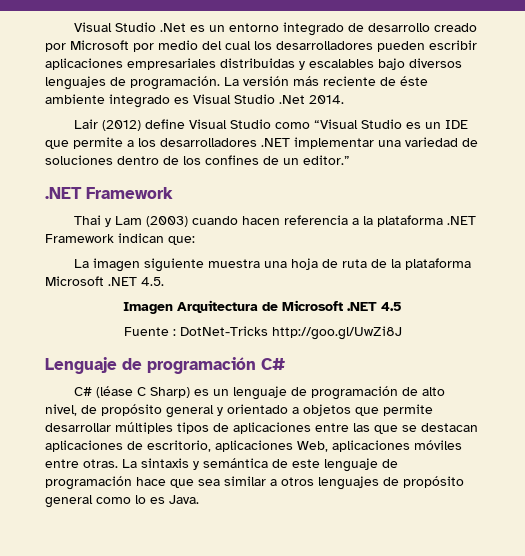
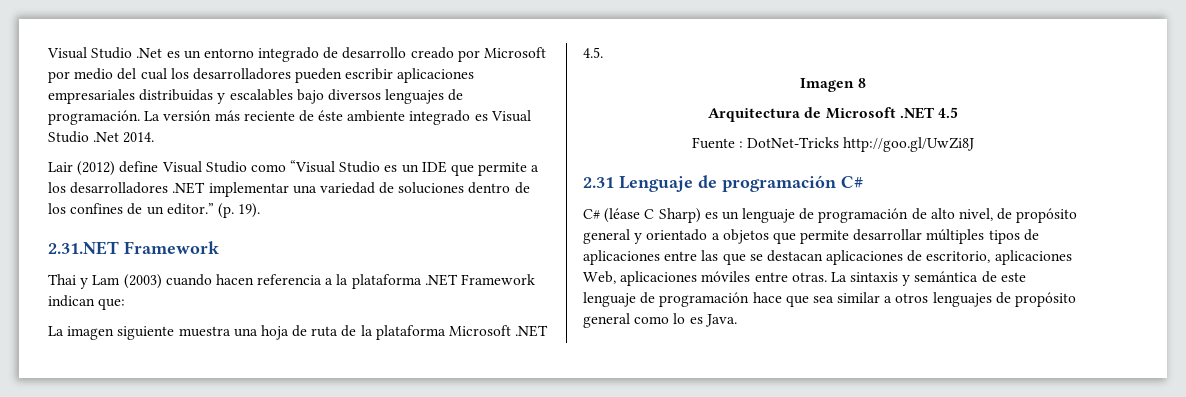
- Lair (2012) define Visual Studio como “Visual Studio es un IDE que permite a los desarrolladores .NET implementar una variedad de soluciones dentro de los confines de un editor.”
- .NET Framework
+ Lair (2012) define Visual Studio como “Visual Studio es un IDE que permite a los desarrolladores .NET implementar una variedad de soluciones dentro de los confines de un editor.” (p. 19).
+ 2.31.NET Framework
- Imagen Arquitectura de Microsoft .NET 4.5
+ Imagen 8
+ Arquitectura de Microsoft .NET 4.5
- Lenguaje de programación C#
+ 2.31 Lenguaje de programación C#

